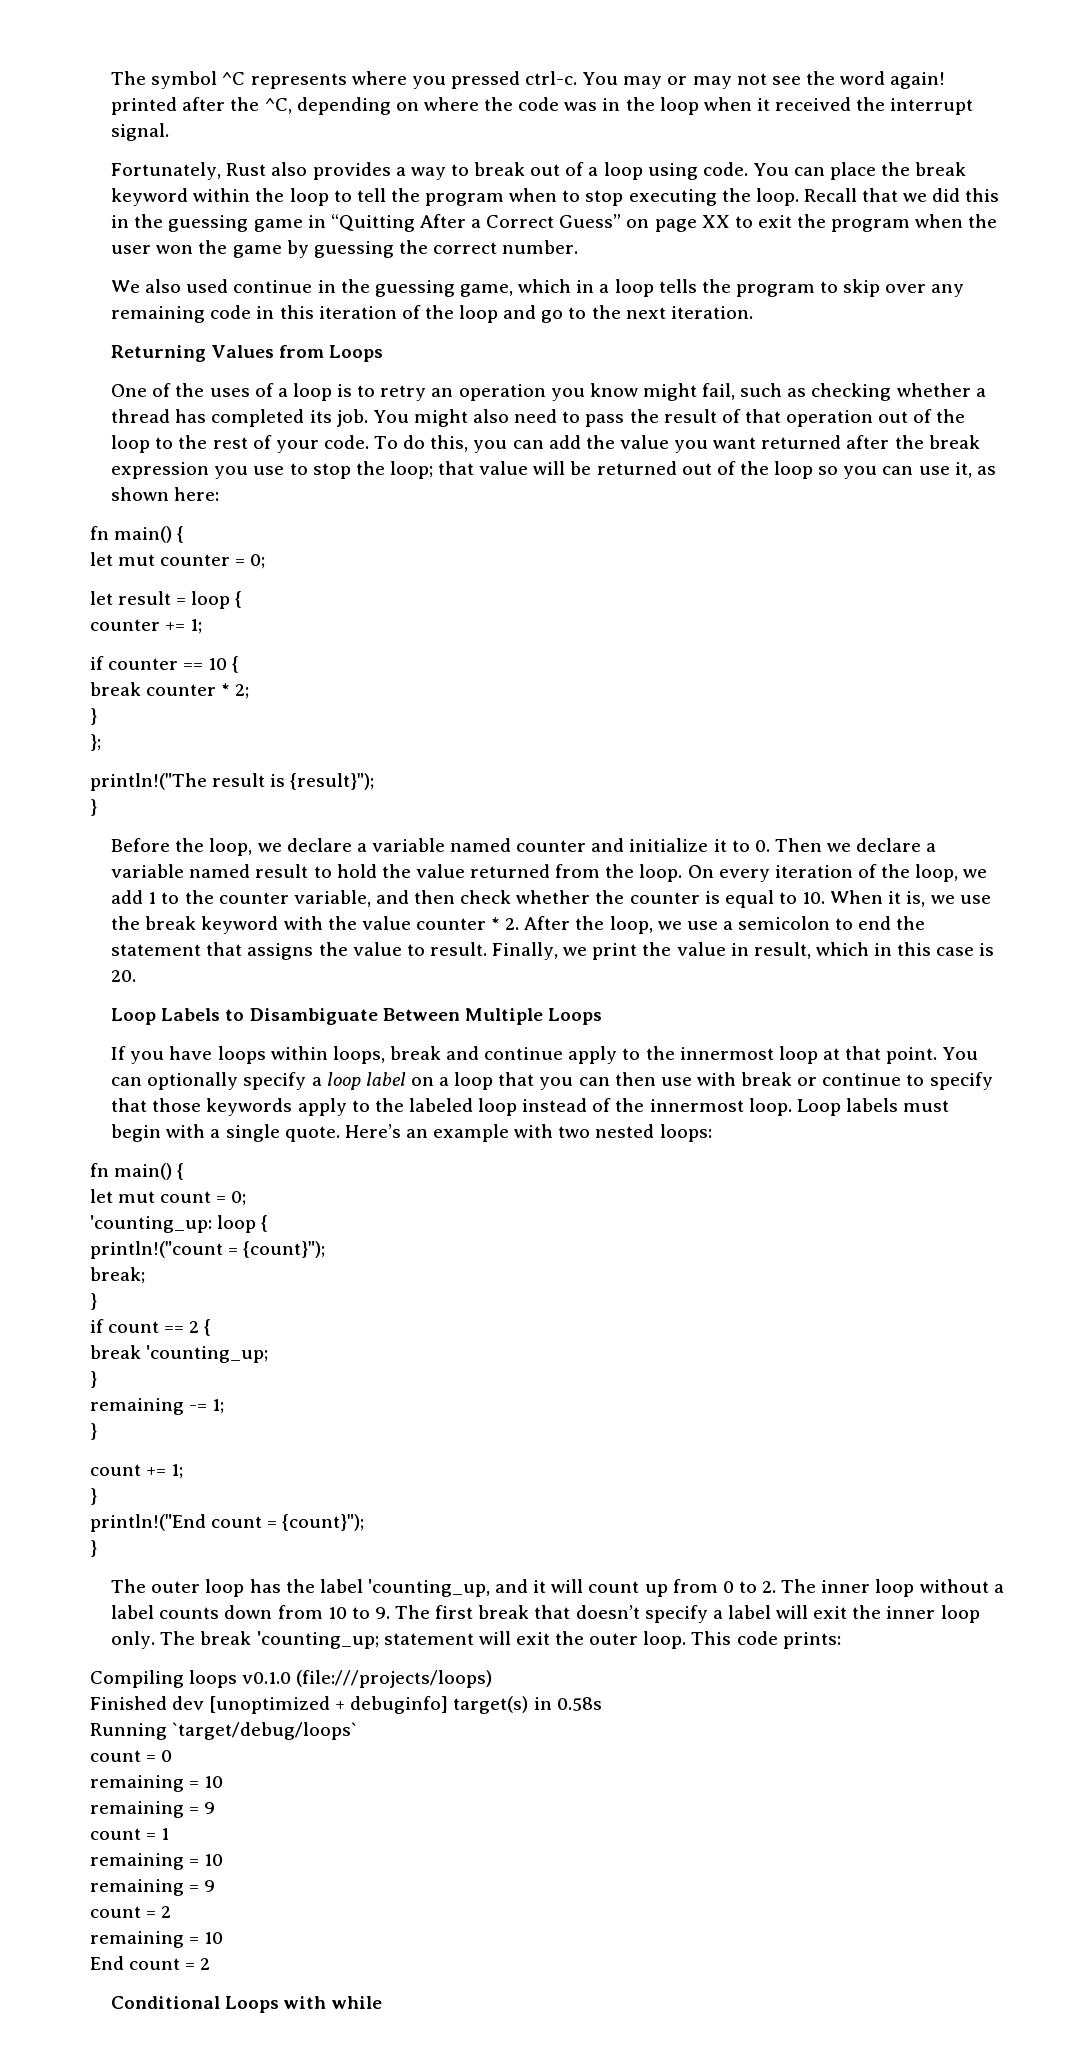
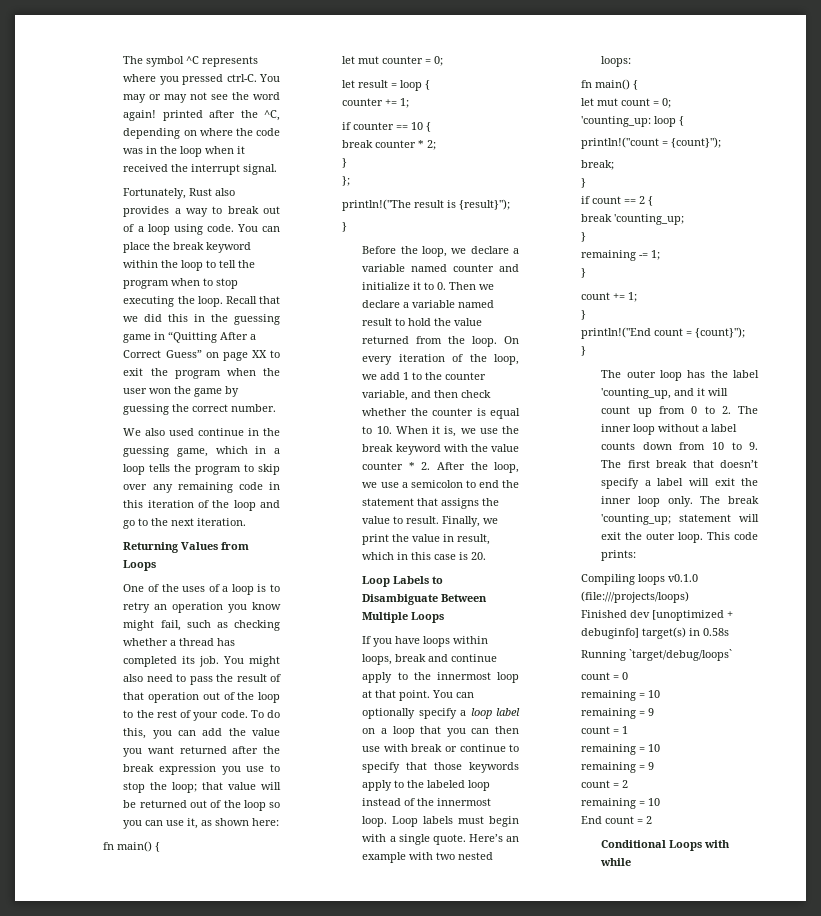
- The symbol ^C represents where you pressed ctrl-c.
+ The symbol ^C represents where you pressed ctrl-C.

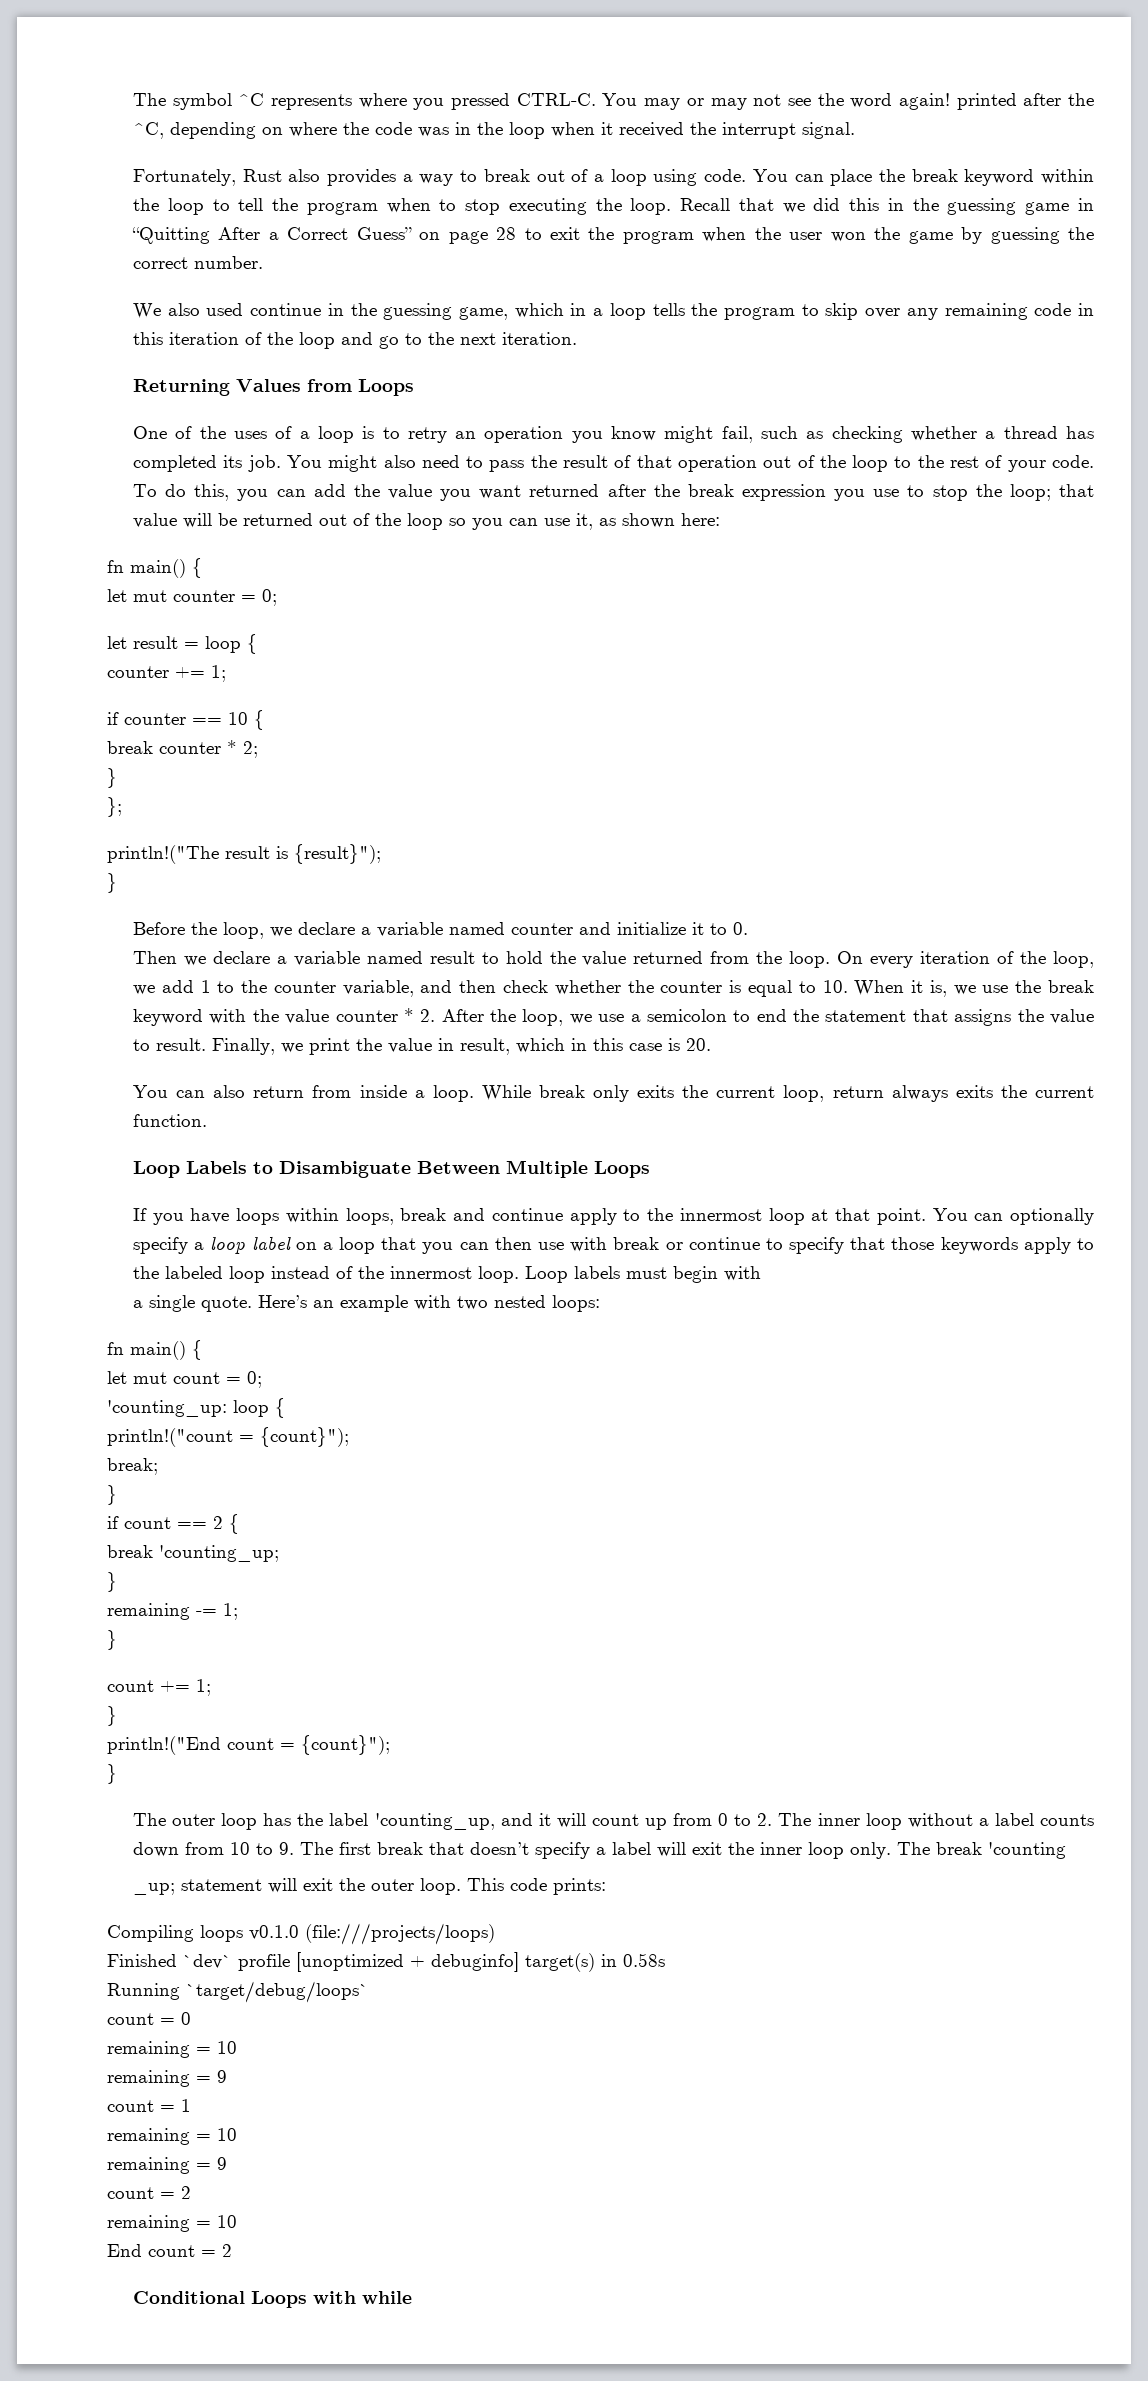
- The symbol ^C represents where you pressed ctrl-C.
+ The symbol ^C represents where you pressed CTRL-C.
- Recall that we did this in the guessing game in “Quitting After a Correct Guess” on page XX to exit the program when the user won the game by guessing the correct number.
+ Recall that we did this in the guessing game in “Quitting After a Correct Guess” on page 28 to exit the program when the user won the game by guessing the correct number.
- Before the loop, we declare a variable named counter and initialize it to 0. Then we declare a variable named result to hold the value returned from the loop.
+ Before the loop, we declare a variable named counter and initialize it to 0.
+ Then we declare a variable named result to hold the value returned from the loop.
+ You can also return from inside a loop. While break only exits the current loop, return always exits the current function.
- Loop labels must begin with a single quote.
+ Loop labels must begin with
+ a single quote.
- The break 'counting_up; statement will exit the outer loop.
+ The break 'counting
+ _up; statement will exit the outer loop.
- Finished dev [unoptimized + debuginfo] target(s) in 0.58s
+ Finished `dev` profile [unoptimized + debuginfo] target(s) in 0.58s

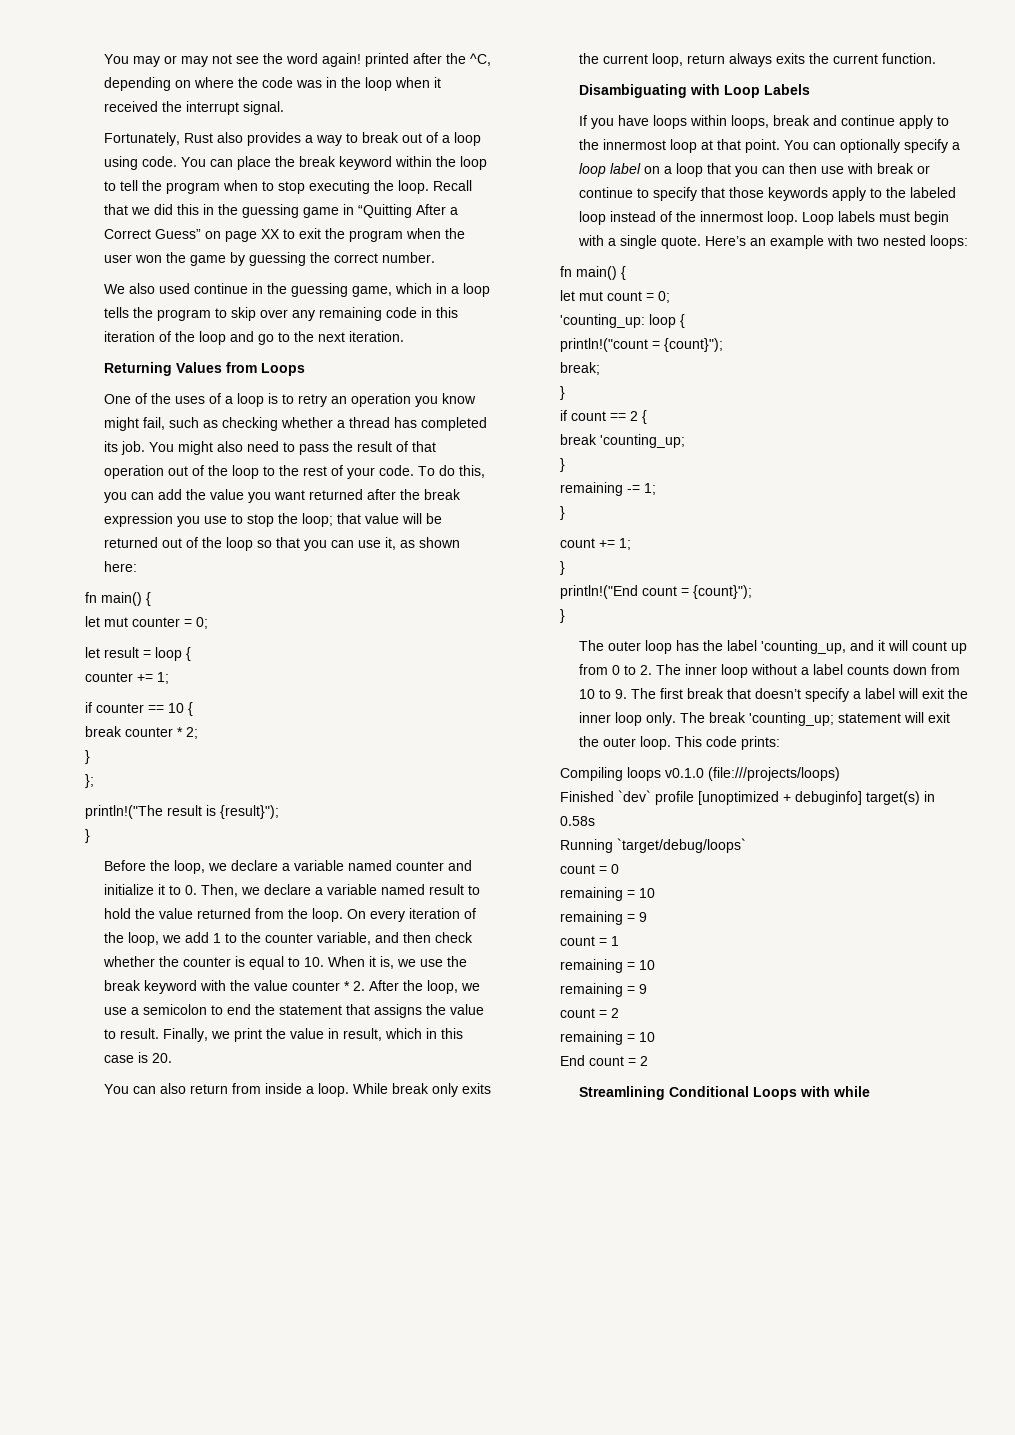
- The symbol ^C represents where you pressed CTRL-C.
- Recall that we did this in the guessing game in “Quitting After a Correct Guess” on page 28 to exit the program when the user won the game by guessing the correct number.
+ Recall that we did this in the guessing game in “Quitting After a Correct Guess” on page XX to exit the program when the user won the game by guessing the correct number.
- To do this, you can add the value you want returned after the break expression you use to stop the loop; that value will be returned out of the loop so you can use it, as shown here:
+ To do this, you can add the value you want returned after the break expression you use to stop the loop; that value will be returned out of the loop so that you can use it, as shown here:
- Before the loop, we declare a variable named counter and initialize it to 0.
- Then we declare a variable named result to hold the value returned from the loop.
+ Before the loop, we declare a variable named counter and initialize it to 0. Then, we declare a variable named result to hold the value returned from the loop.
- Loop Labels to Disambiguate Between Multiple Loops
+ Disambiguating with Loop Labels
- Loop labels must begin with
- a single quote.
+ Loop labels must begin with a single quote.
- The break 'counting
- _up; statement will exit the outer loop.
+ The break 'counting_up; statement will exit the outer loop.
- Conditional Loops with while
+ Streamlining Conditional Loops with while

